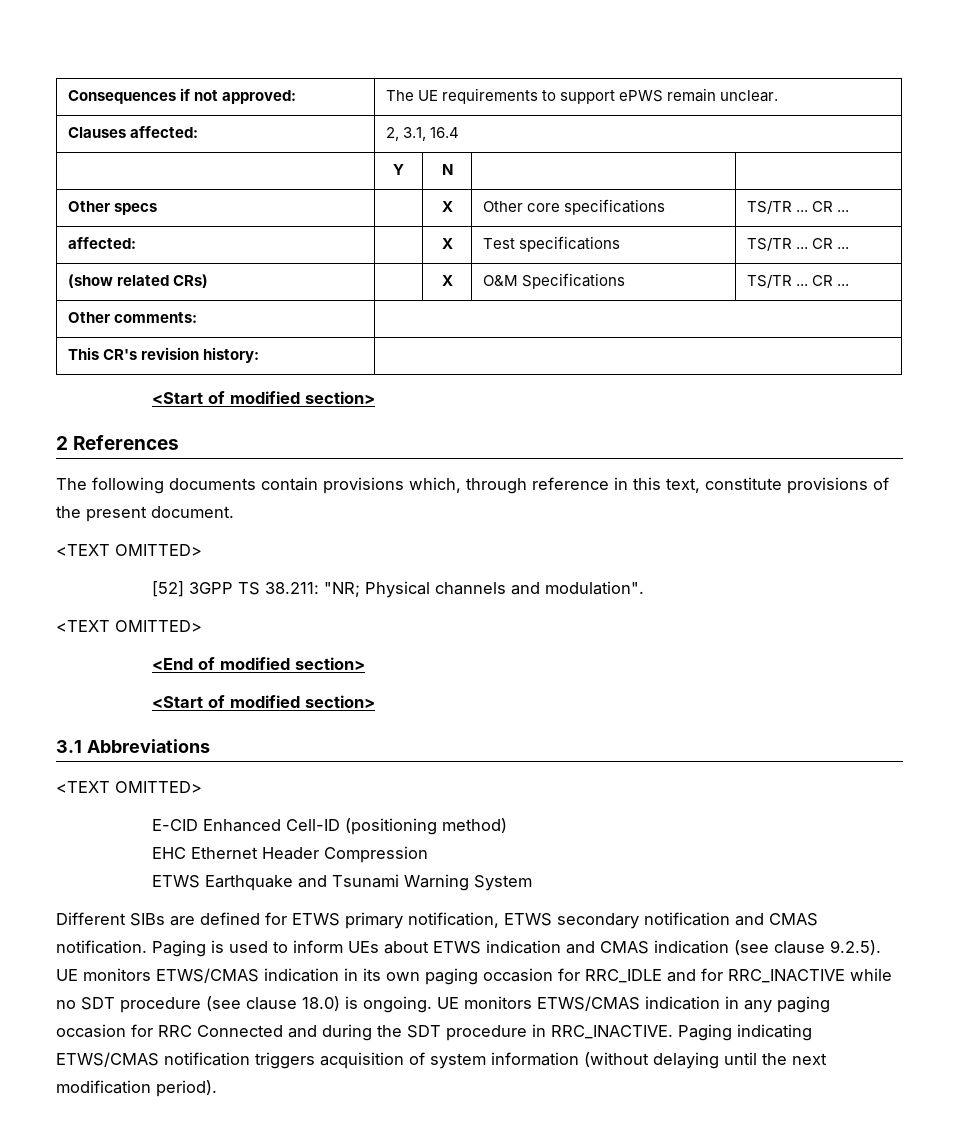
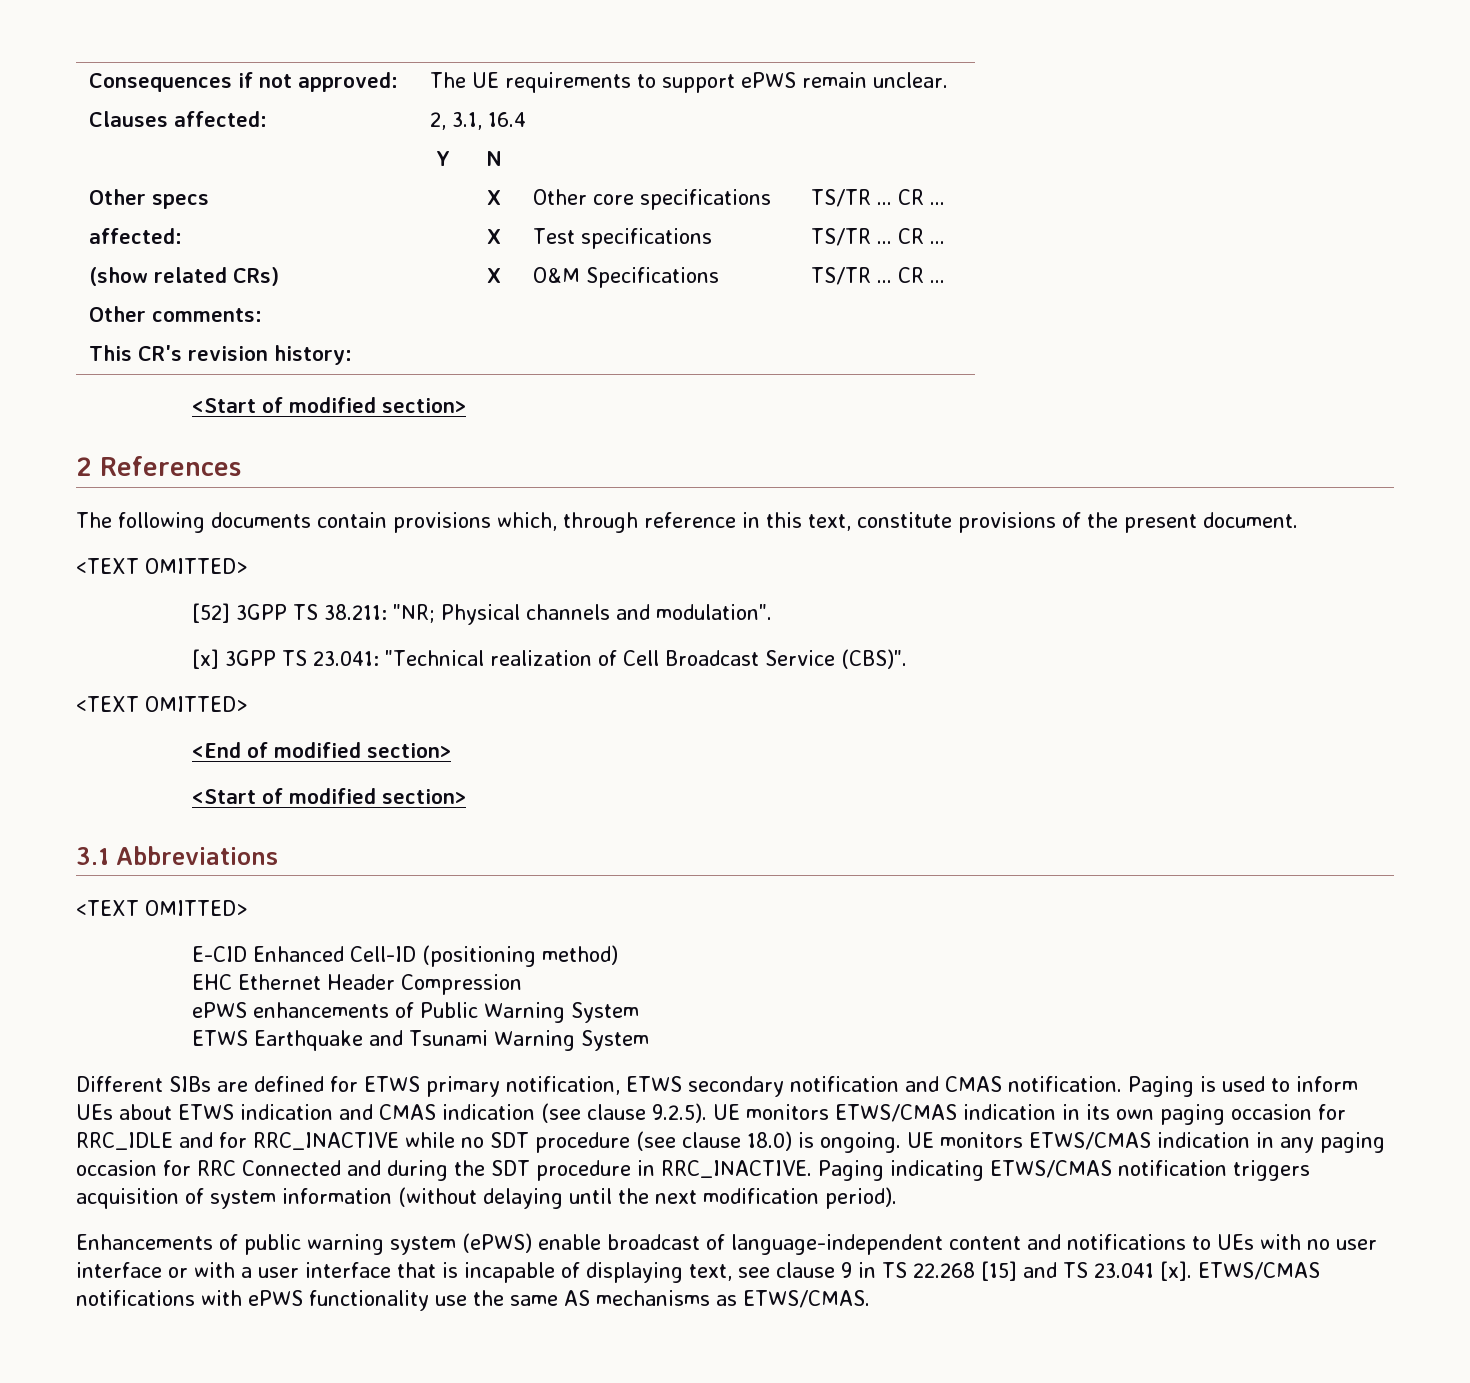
+ [x] 3GPP TS 23.041: "Technical realization of Cell Broadcast Service (CBS)".
+ ePWS enhancements of Public Warning System
+ Enhancements of public warning system (ePWS) enable broadcast of language-independent content and notifications to UEs with no user interface or with a user interface that is incapable of displaying text, see clause 9 in TS 22.268 [15] and TS 23.041 [x]. ETWS/CMAS notifications with ePWS functionality use the same AS mechanisms as ETWS/CMAS.

